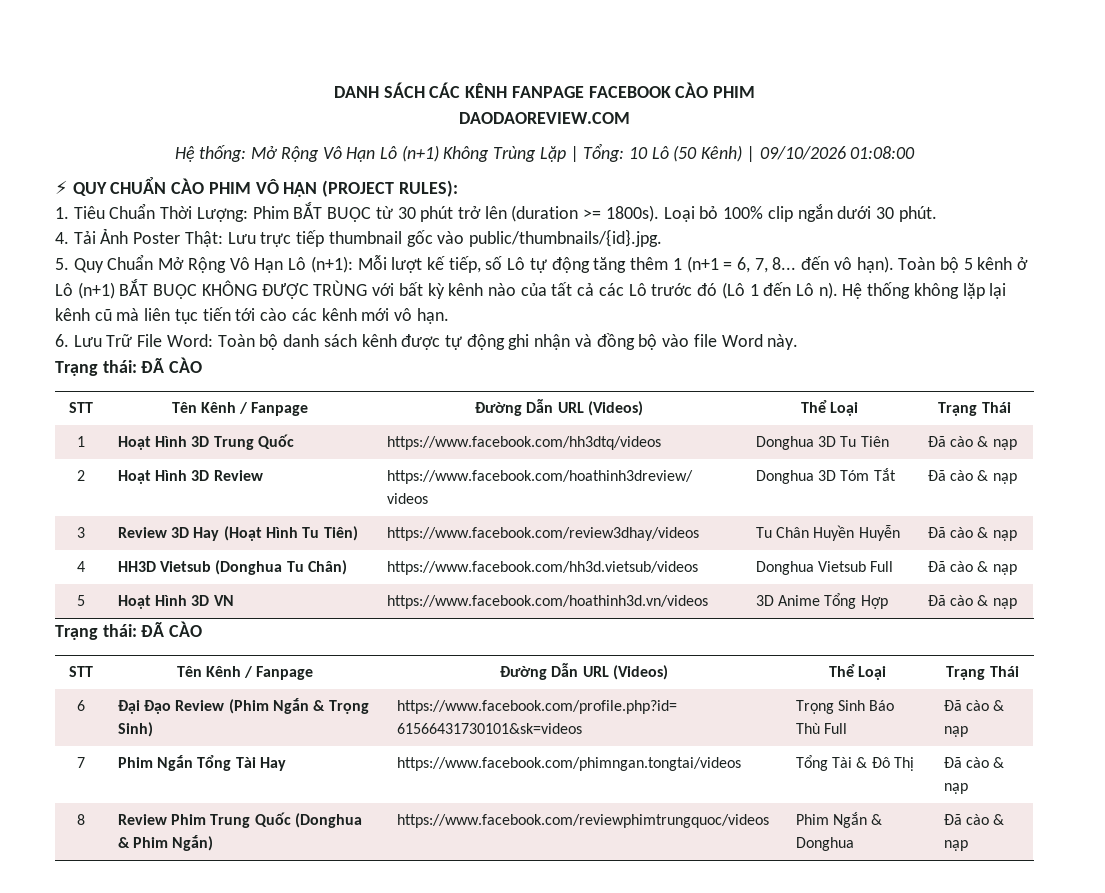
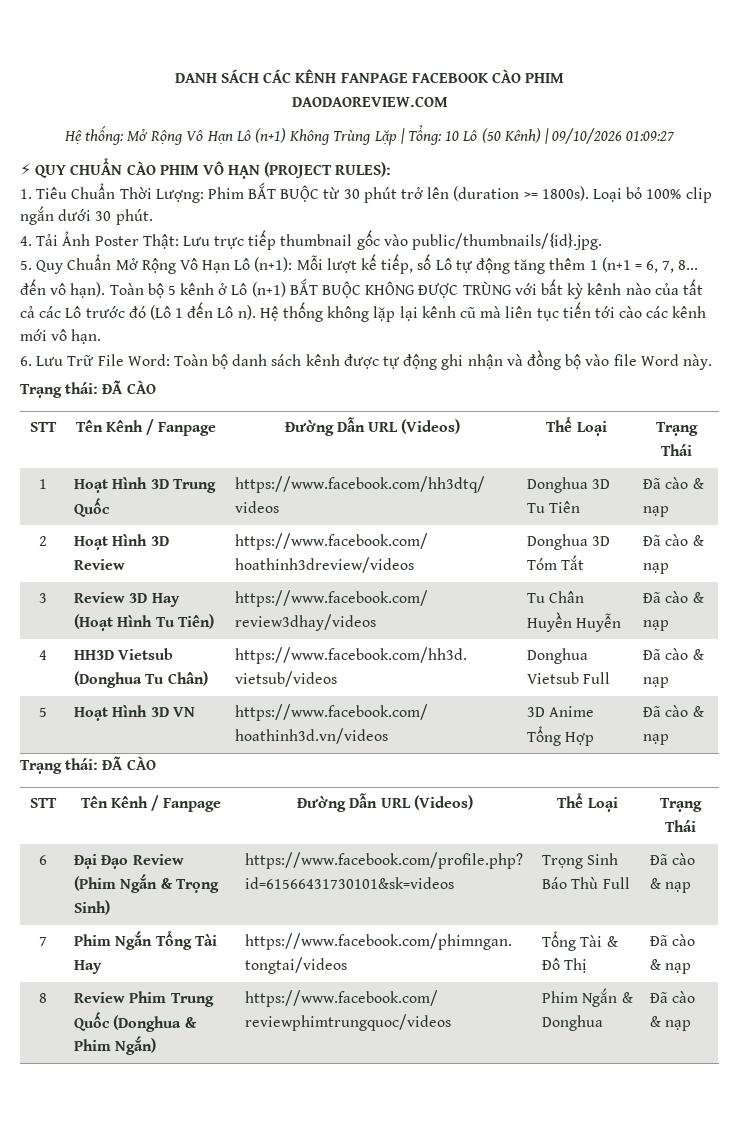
- Hệ thống: Mở Rộng Vô Hạn Lô (n+1) Không Trùng Lặp | Tổng: 10 Lô (50 Kênh) | 09/10/2026 01:08:00
+ Hệ thống: Mở Rộng Vô Hạn Lô (n+1) Không Trùng Lặp | Tổng: 10 Lô (50 Kênh) | 09/10/2026 01:09:27

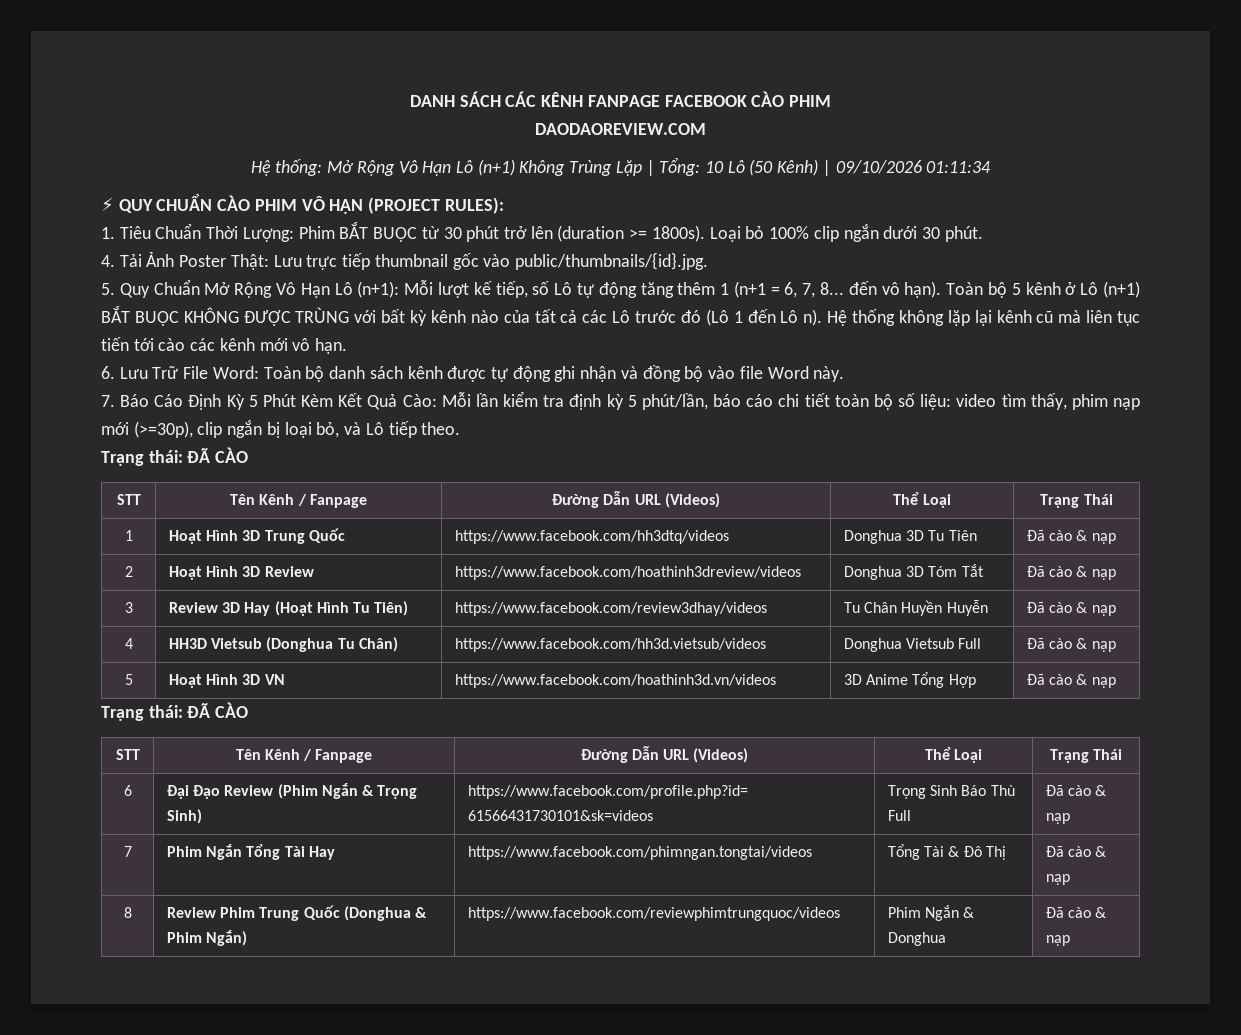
- Hệ thống: Mở Rộng Vô Hạn Lô (n+1) Không Trùng Lặp | Tổng: 10 Lô (50 Kênh) | 09/10/2026 01:09:27
+ Hệ thống: Mở Rộng Vô Hạn Lô (n+1) Không Trùng Lặp | Tổng: 10 Lô (50 Kênh) | 09/10/2026 01:11:34
+ 7. Báo Cáo Định Kỳ 5 Phút Kèm Kết Quả Cào: Mỗi lần kiểm tra định kỳ 5 phút/lần, báo cáo chi tiết toàn bộ số liệu: video tìm thấy, phim nạp mới (>=30p), clip ngắn bị loại bỏ, và Lô tiếp theo.

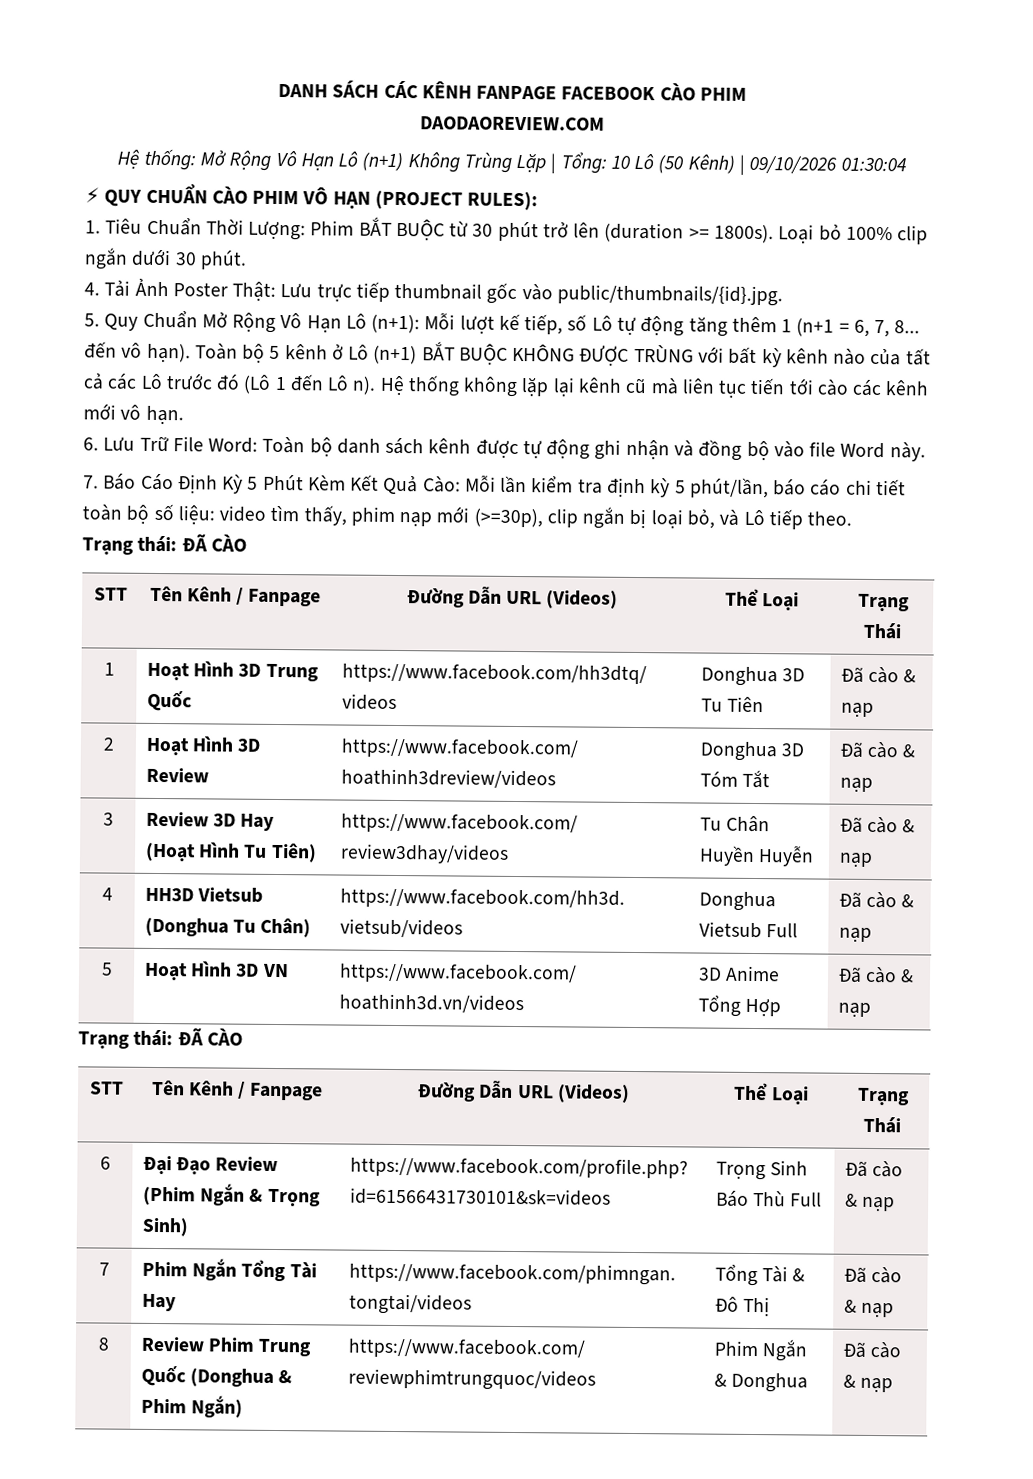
- Hệ thống: Mở Rộng Vô Hạn Lô (n+1) Không Trùng Lặp | Tổng: 10 Lô (50 Kênh) | 09/10/2026 01:11:34
+ Hệ thống: Mở Rộng Vô Hạn Lô (n+1) Không Trùng Lặp | Tổng: 10 Lô (50 Kênh) | 09/10/2026 01:30:04

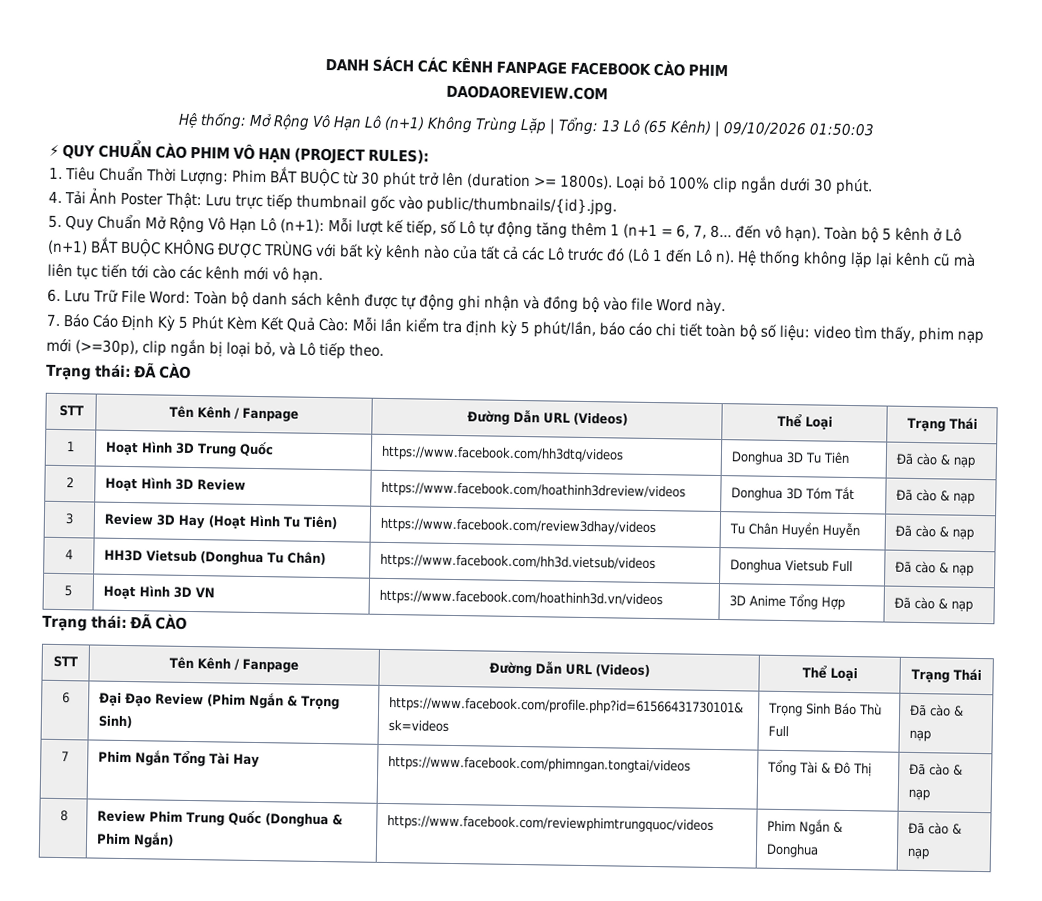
- Hệ thống: Mở Rộng Vô Hạn Lô (n+1) Không Trùng Lặp | Tổng: 10 Lô (50 Kênh) | 09/10/2026 01:30:04
+ Hệ thống: Mở Rộng Vô Hạn Lô (n+1) Không Trùng Lặp | Tổng: 13 Lô (65 Kênh) | 09/10/2026 01:50:03

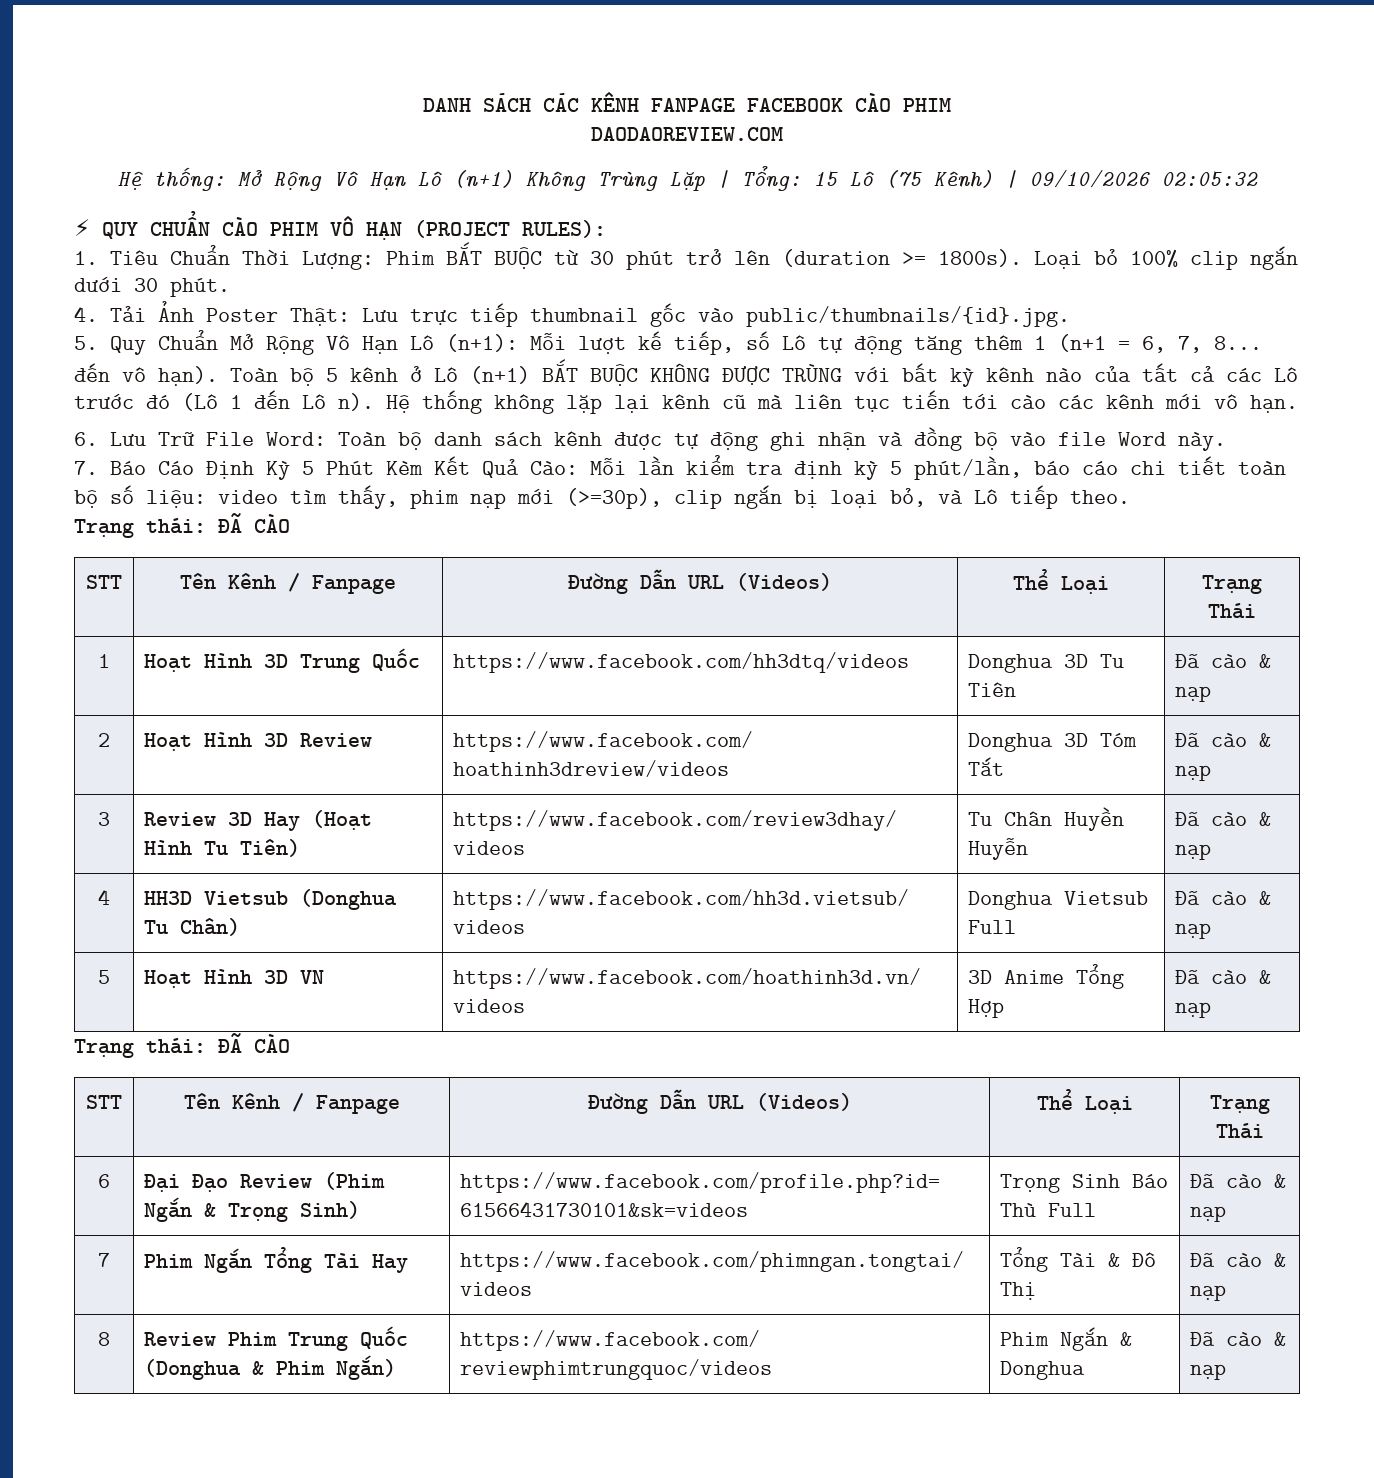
- Hệ thống: Mở Rộng Vô Hạn Lô (n+1) Không Trùng Lặp | Tổng: 13 Lô (65 Kênh) | 09/10/2026 01:50:03
+ Hệ thống: Mở Rộng Vô Hạn Lô (n+1) Không Trùng Lặp | Tổng: 15 Lô (75 Kênh) | 09/10/2026 02:05:32

